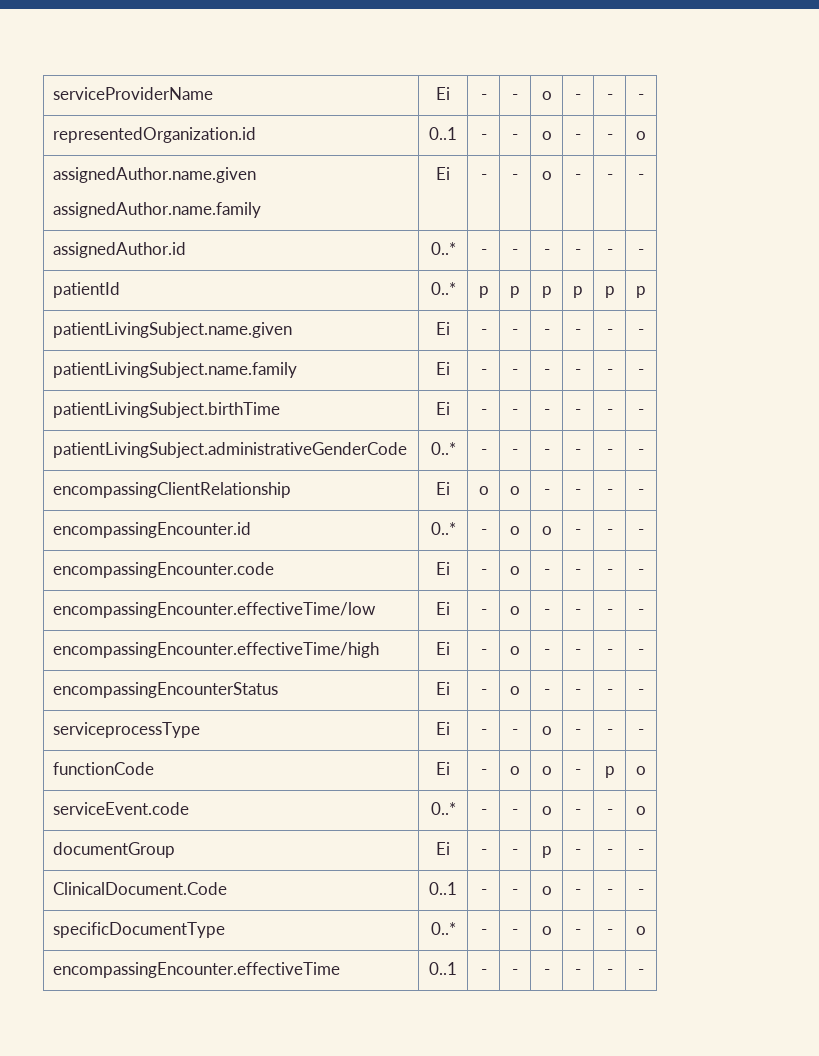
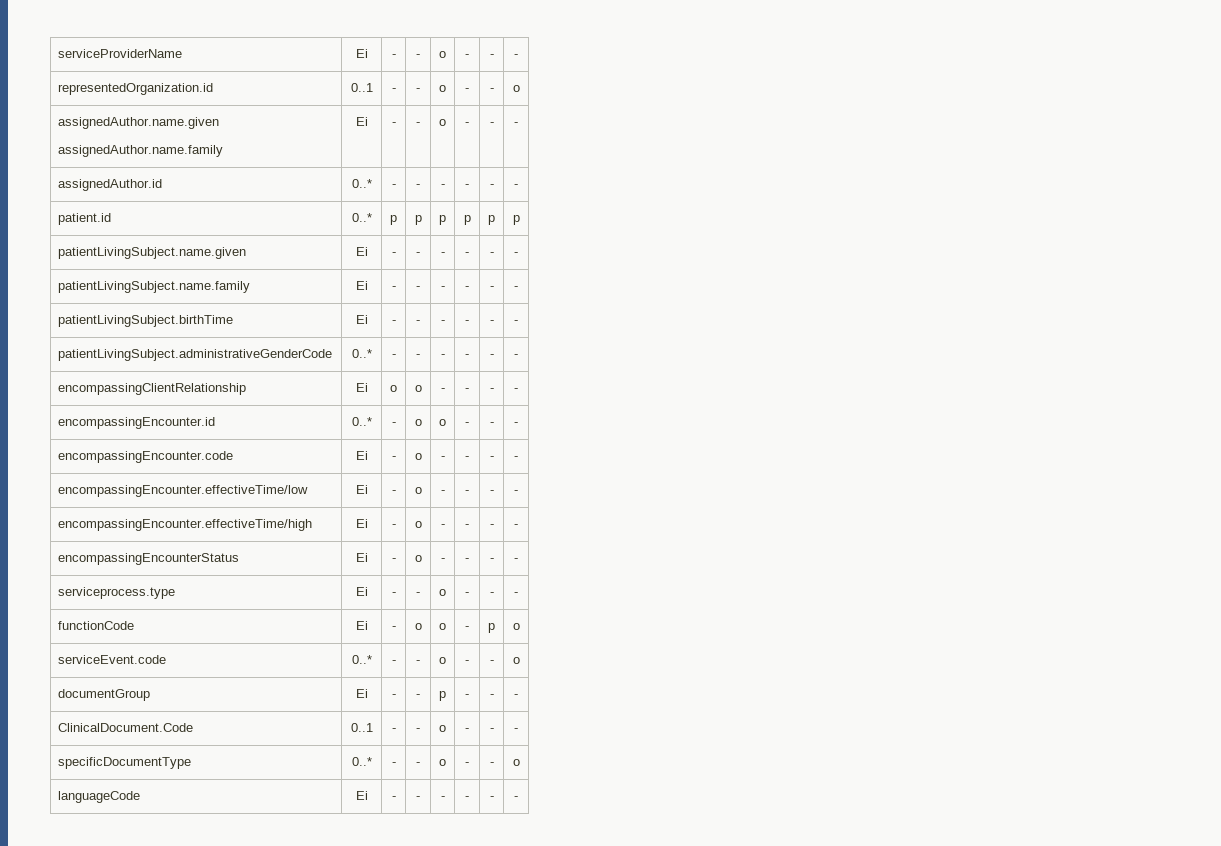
- patientId | 0..* | p | p | p | p | p | p
+ patient.id | 0..* | p | p | p | p | p | p
- serviceprocessType | Ei | - | - | o | - | - | -
+ serviceprocess.type | Ei | - | - | o | - | - | -
- encompassingEncounter.effectiveTime | 0..1 | - | - | - | - | - | -
+ languageCode | Ei | - | - | - | - | - | -

